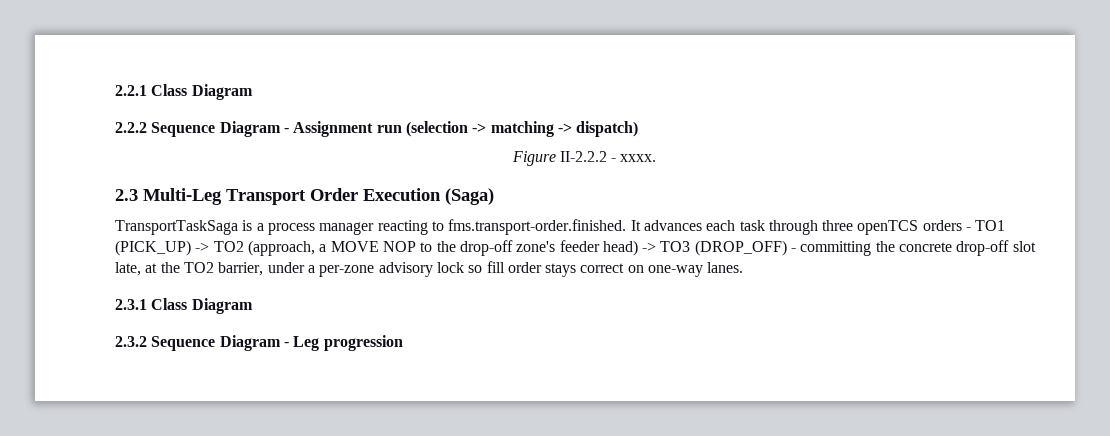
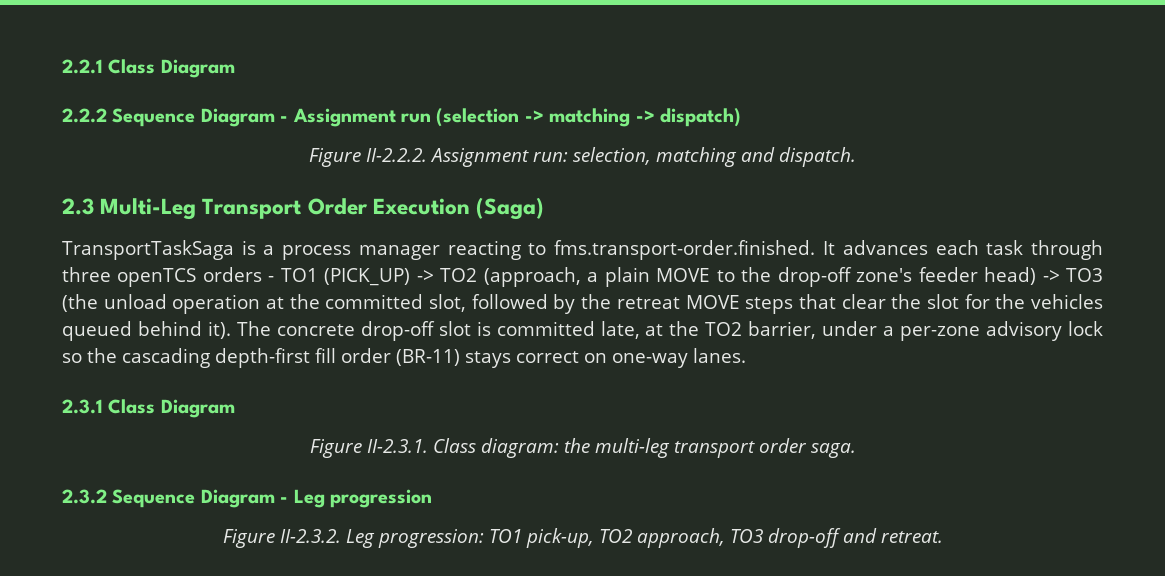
- Figure II‑2.2.2 - xxxx.
+ Figure II-2.2.2. Assignment run: selection, matching and dispatch.
- TransportTaskSaga is a process manager reacting to fms.transport-order.finished. It advances each task through three openTCS orders - TO1 (PICK_UP) -> TO2 (approach, a MOVE NOP to the drop-off zone's feeder head) -> TO3 (DROP_OFF) - committing the concrete drop-off slot late, at the TO2 barrier, under a per-zone advisory lock so fill order stays correct on one-way lanes.
+ TransportTaskSaga is a process manager reacting to fms.transport-order.finished. It advances each task through three openTCS orders - TO1 (PICK_UP) -> TO2 (approach, a plain MOVE to the drop-off zone's feeder head) -> TO3 (the unload operation at the committed slot, followed by the retreat MOVE steps that clear the slot for the vehicles queued behind it). The concrete drop-off slot is committed late, at the TO2 barrier, under a per-zone advisory lock so the cascading depth-first fill order (BR-11) stays correct on one-way lanes.
+ Figure II-2.3.1. Class diagram: the multi-leg transport order saga.
+ Figure II-2.3.2. Leg progression: TO1 pick-up, TO2 approach, TO3 drop-off and retreat.

